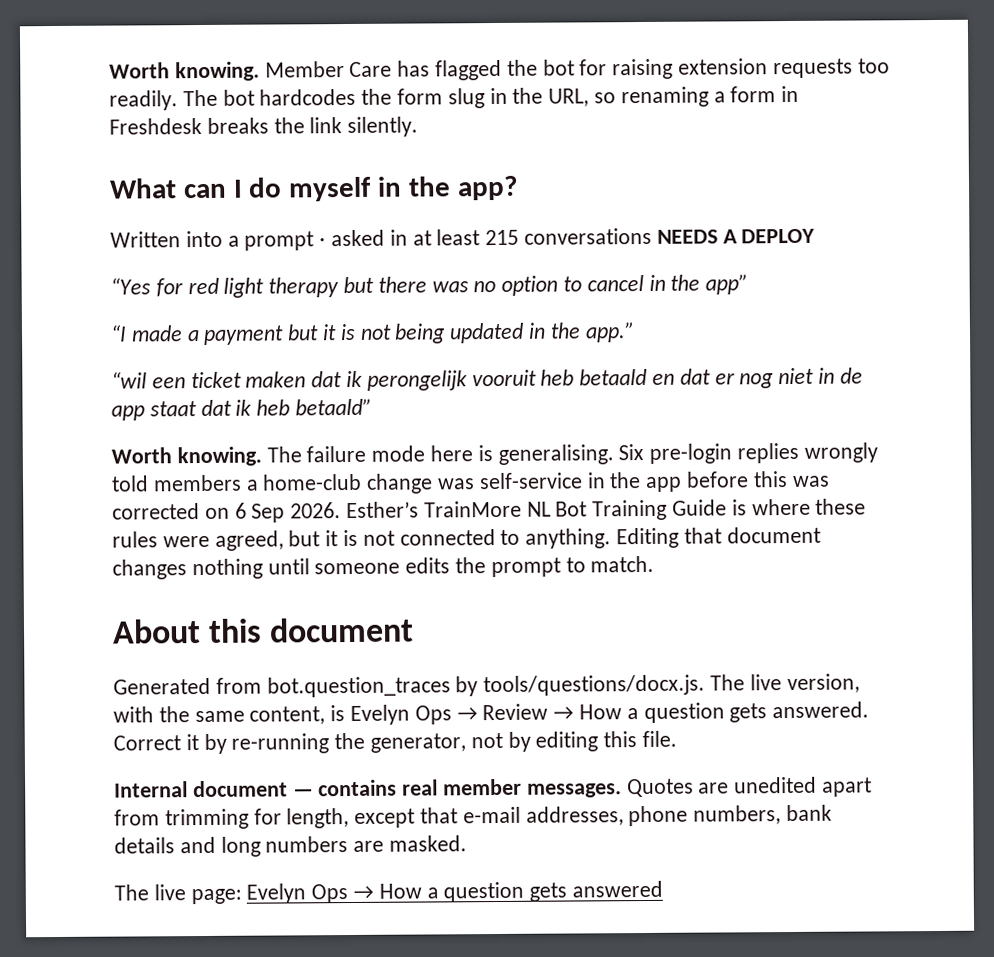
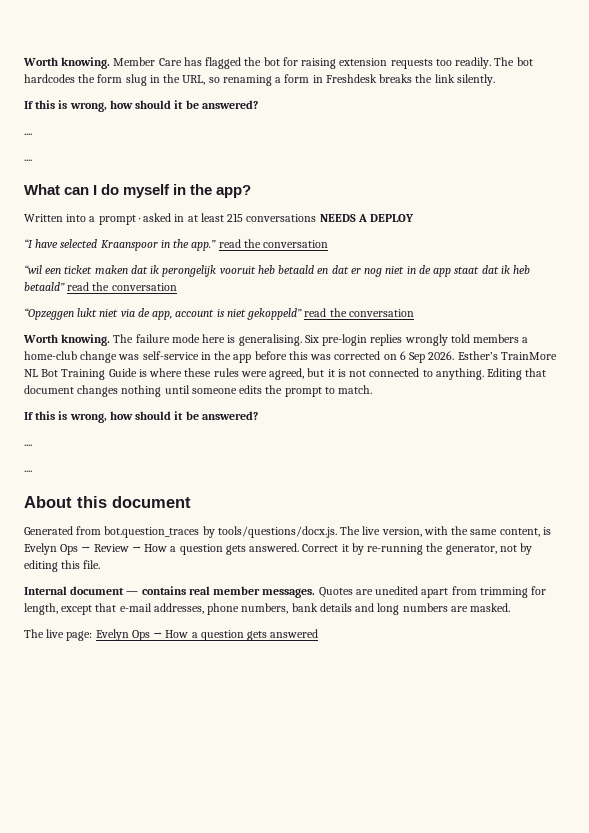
  The bot hardcodes the form slug in the URL, so renaming a form in Freshdesk breaks the link silently.
+ If this is wrong, how should it be answered?
+ ....
+ ....
- “Yes for red light therapy but there was no option to cancel in the app”
- “I made a payment but it is not being updated in the app.”
+ “I have selected Kraanspoor in the app.” read the conversation
- “wil een ticket maken dat ik perongelijk vooruit heb betaald en dat er nog niet in de app staat dat ik heb betaald”
+ “wil een ticket maken dat ik perongelijk vooruit heb betaald en dat er nog niet in de app staat dat ik heb betaald” read the conversation
+ “Opzeggen lukt niet via de app, account is niet gekoppeld” read the conversation
  Editing that document changes nothing until someone edits the prompt to match.
+ If this is wrong, how should it be answered?
+ ....
+ ....

